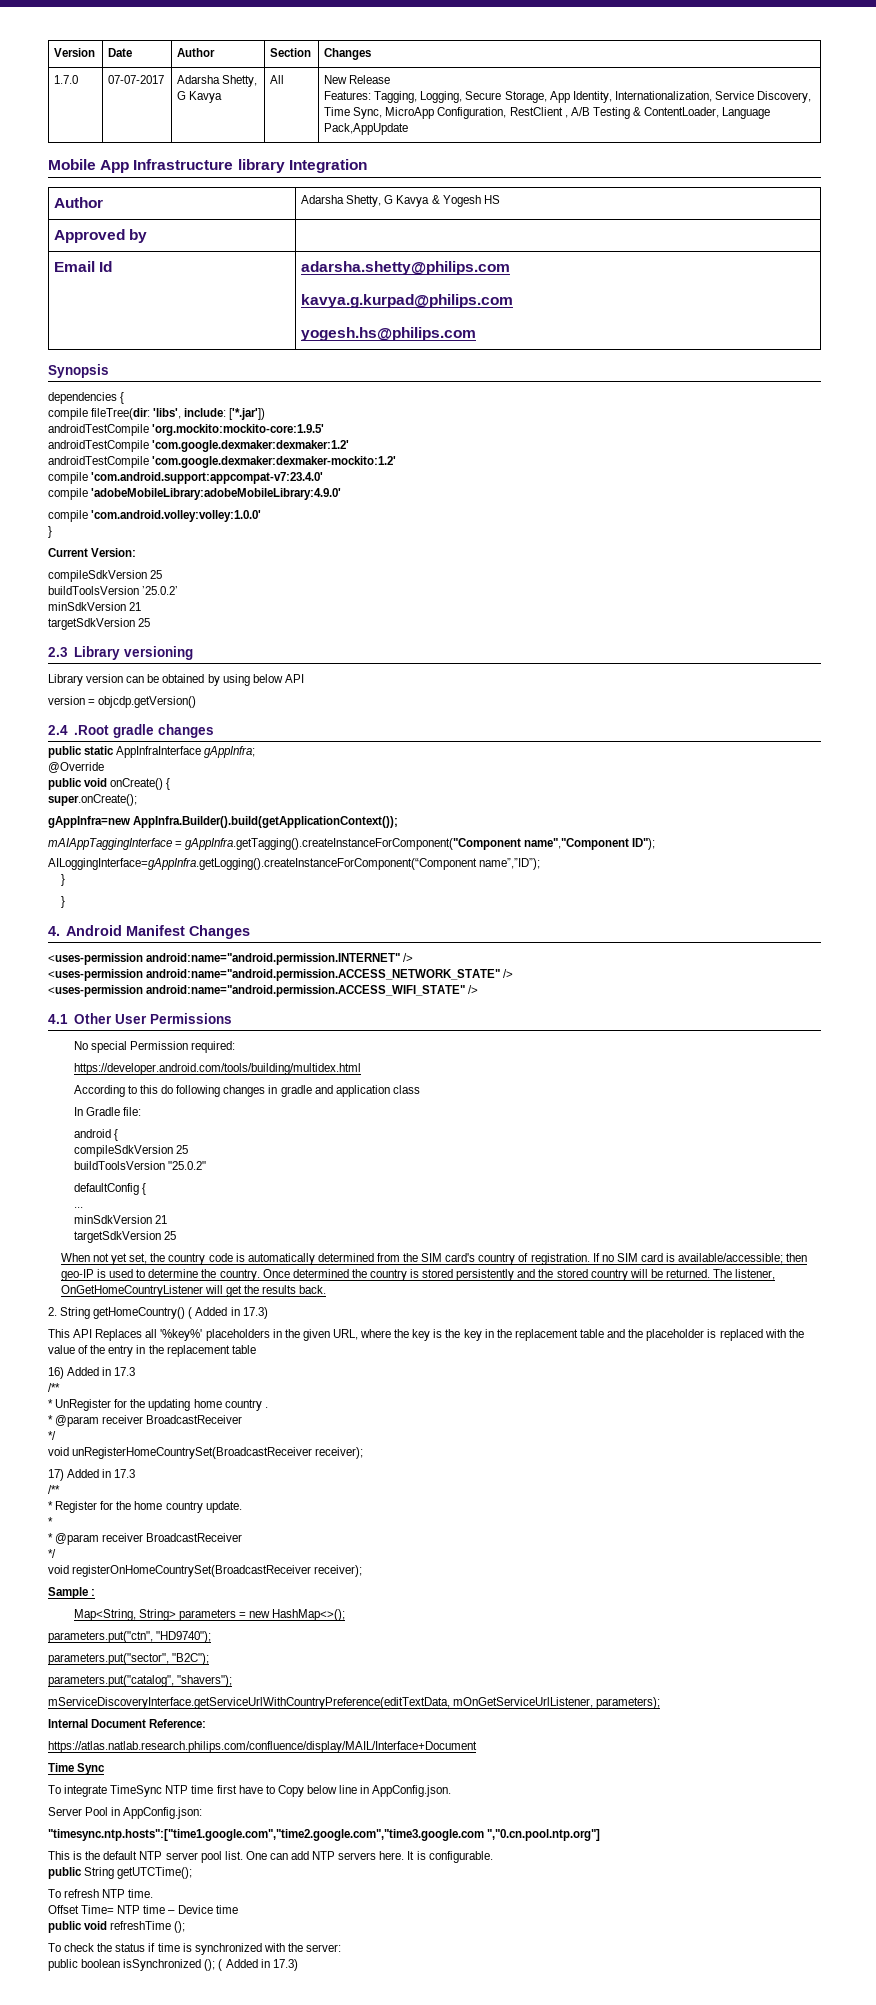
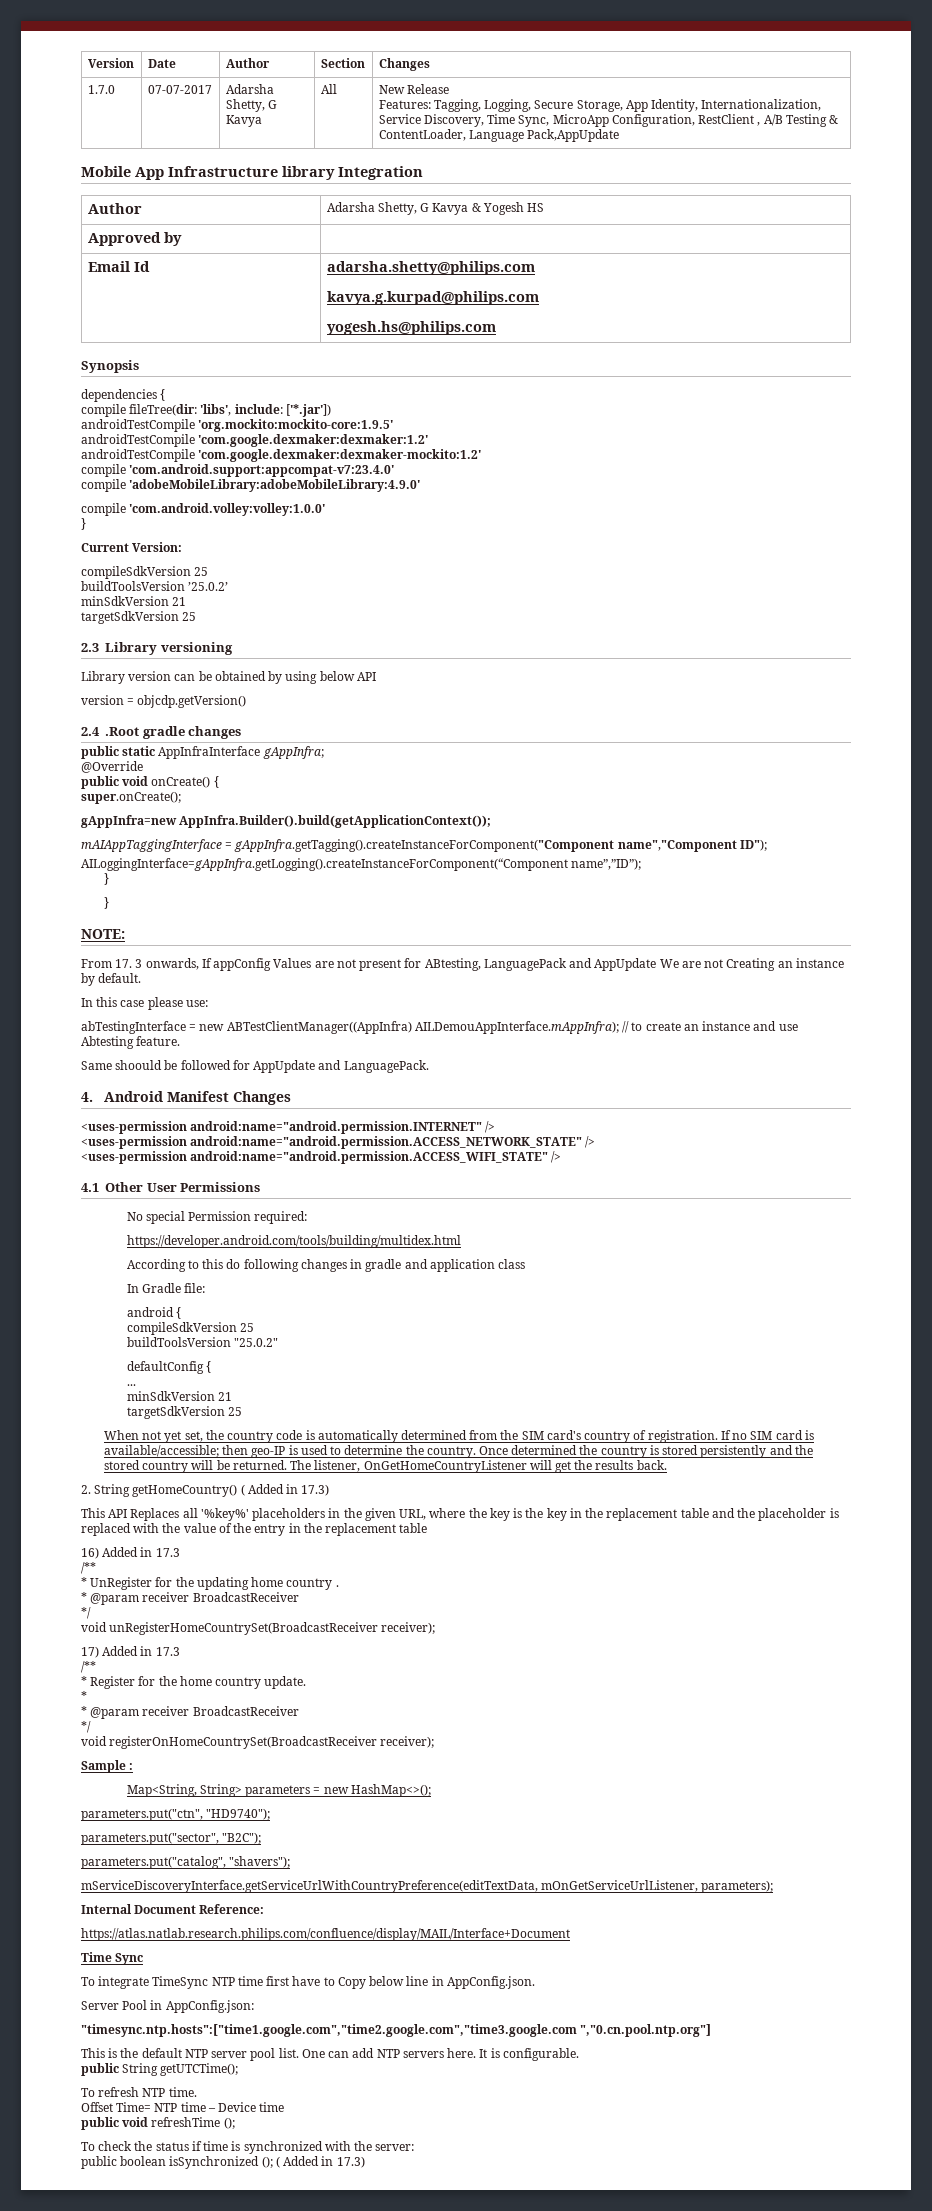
+ NOTE:
+ From 17. 3 onwards, If appConfig Values are not present for ABtesting, LanguagePack and AppUpdate We are not Creating an instance by default.
+ In this case please use:
+ abTestingInterface = new ABTestClientManager((AppInfra) AILDemouAppInterface.mAppInfra); // to create an instance and use Abtesting feature.
+ Same shoould be followed for AppUpdate and LanguagePack.

